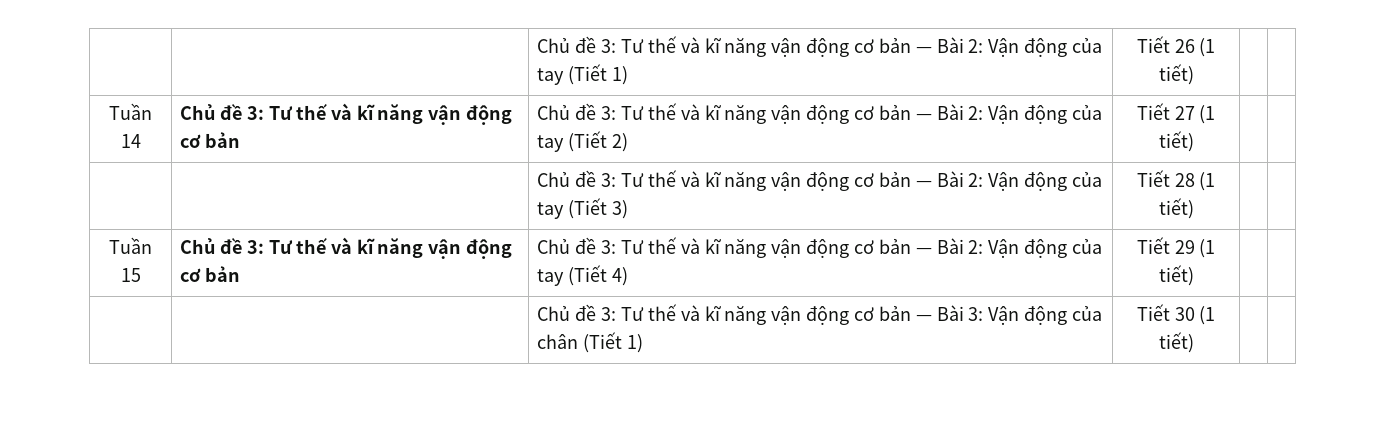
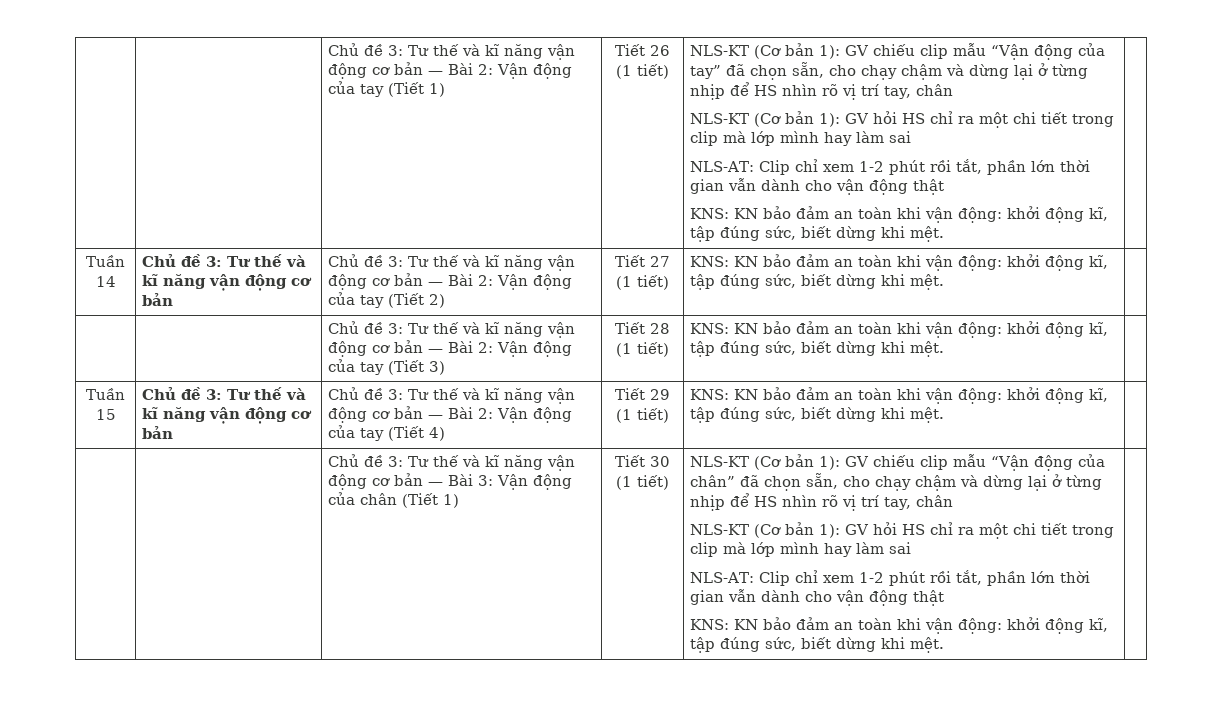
+ NLS-KT (Cơ bản 1): GV chiếu clip mẫu “Vận động của tay” đã chọn sẵn, cho chạy chậm và dừng lại ở từng nhịp để HS nhìn rõ vị trí tay, chân
+ NLS-KT (Cơ bản 1): GV hỏi HS chỉ ra một chi tiết trong clip mà lớp mình hay làm sai
+ NLS-AT: Clip chỉ xem 1-2 phút rồi tắt, phần lớn thời gian vẫn dành cho vận động thật
+ KNS: KN bảo đảm an toàn khi vận động: khởi động kĩ, tập đúng sức, biết dừng khi mệt.
- Tiết 27 (1 tiết)
+ Tiết 27 (1 tiết) | KNS: KN bảo đảm an toàn khi vận động: khởi động kĩ, tập đúng sức, biết dừng khi mệt.
- Tiết 28 (1 tiết)
+ Tiết 28 (1 tiết) | KNS: KN bảo đảm an toàn khi vận động: khởi động kĩ, tập đúng sức, biết dừng khi mệt.
- Tiết 29 (1 tiết)
+ Tiết 29 (1 tiết) | KNS: KN bảo đảm an toàn khi vận động: khởi động kĩ, tập đúng sức, biết dừng khi mệt.
+ NLS-KT (Cơ bản 1): GV chiếu clip mẫu “Vận động của chân” đã chọn sẵn, cho chạy chậm và dừng lại ở từng nhịp để HS nhìn rõ vị trí tay, chân
+ NLS-KT (Cơ bản 1): GV hỏi HS chỉ ra một chi tiết trong clip mà lớp mình hay làm sai
+ NLS-AT: Clip chỉ xem 1-2 phút rồi tắt, phần lớn thời gian vẫn dành cho vận động thật
+ KNS: KN bảo đảm an toàn khi vận động: khởi động kĩ, tập đúng sức, biết dừng khi mệt.

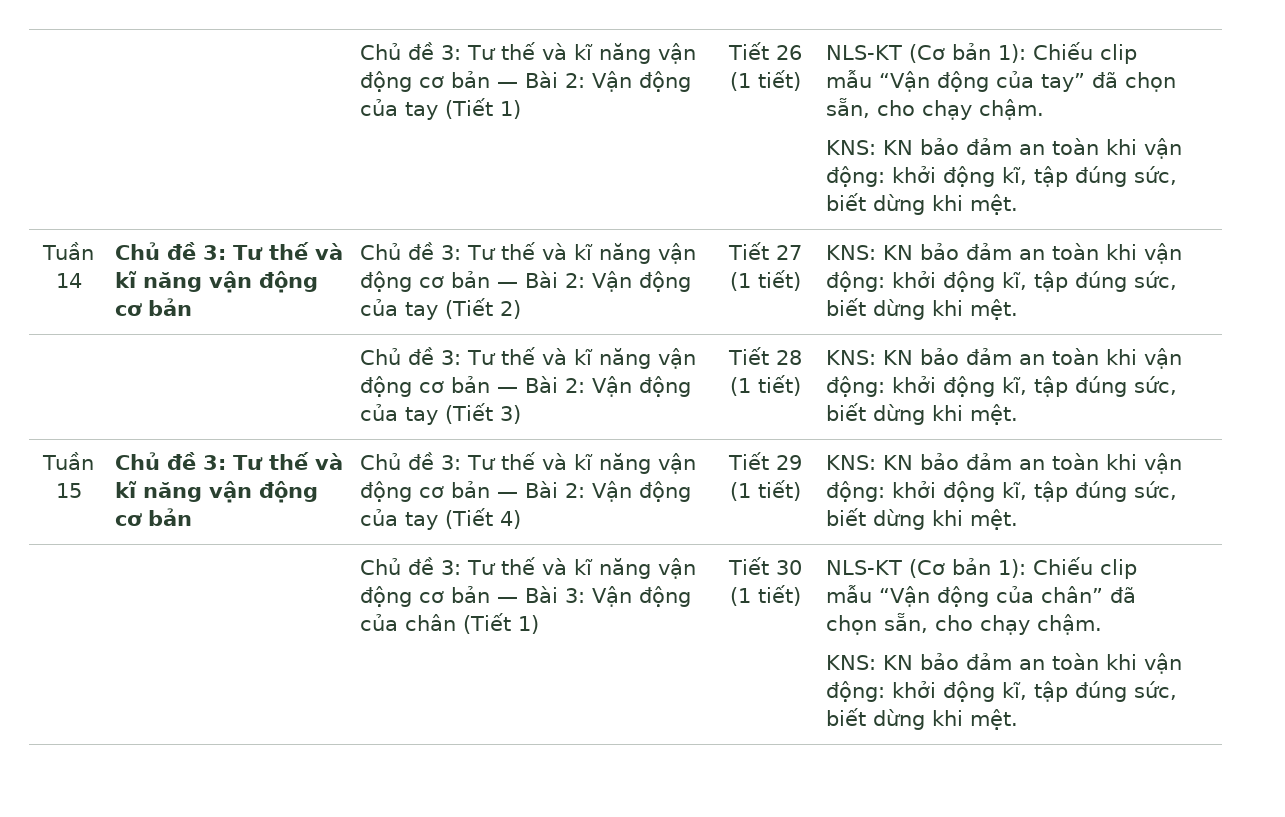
- NLS-KT (Cơ bản 1): GV chiếu clip mẫu “Vận động của tay” đã chọn sẵn, cho chạy chậm và dừng lại ở từng nhịp để HS nhìn rõ vị trí tay, chân
- NLS-KT (Cơ bản 1): GV hỏi HS chỉ ra một chi tiết trong clip mà lớp mình hay làm sai
- NLS-AT: Clip chỉ xem 1-2 phút rồi tắt, phần lớn thời gian vẫn dành cho vận động thật
+ NLS-KT (Cơ bản 1): Chiếu clip mẫu “Vận động của tay” đã chọn sẵn, cho chạy chậm.
- NLS-KT (Cơ bản 1): GV chiếu clip mẫu “Vận động của chân” đã chọn sẵn, cho chạy chậm và dừng lại ở từng nhịp để HS nhìn rõ vị trí tay, chân
- NLS-KT (Cơ bản 1): GV hỏi HS chỉ ra một chi tiết trong clip mà lớp mình hay làm sai
- NLS-AT: Clip chỉ xem 1-2 phút rồi tắt, phần lớn thời gian vẫn dành cho vận động thật
+ NLS-KT (Cơ bản 1): Chiếu clip mẫu “Vận động của chân” đã chọn sẵn, cho chạy chậm.

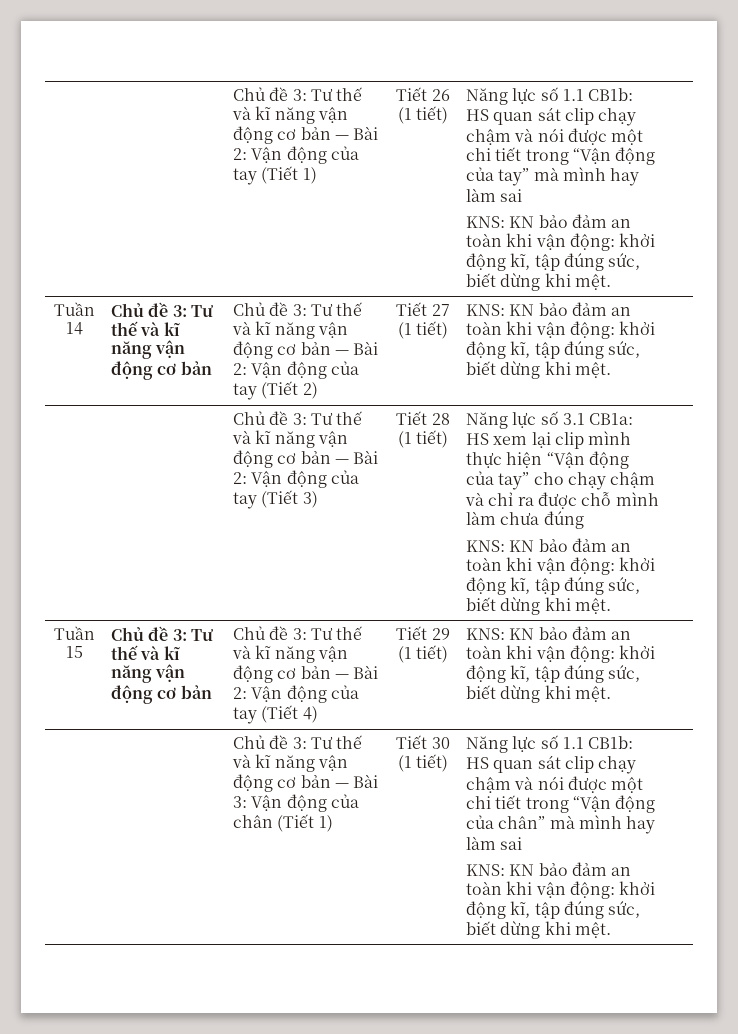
- NLS-KT (Cơ bản 1): Chiếu clip mẫu “Vận động của tay” đã chọn sẵn, cho chạy chậm.
+ Năng lực số 1.1 CB1b: HS quan sát clip chạy chậm và nói được một chi tiết trong “Vận động của tay” mà mình hay làm sai
+ Năng lực số 3.1 CB1a: HS xem lại clip mình thực hiện “Vận động của tay” cho chạy chậm và chỉ ra được chỗ mình làm chưa đúng
- NLS-KT (Cơ bản 1): Chiếu clip mẫu “Vận động của chân” đã chọn sẵn, cho chạy chậm.
+ Năng lực số 1.1 CB1b: HS quan sát clip chạy chậm và nói được một chi tiết trong “Vận động của chân” mà mình hay làm sai

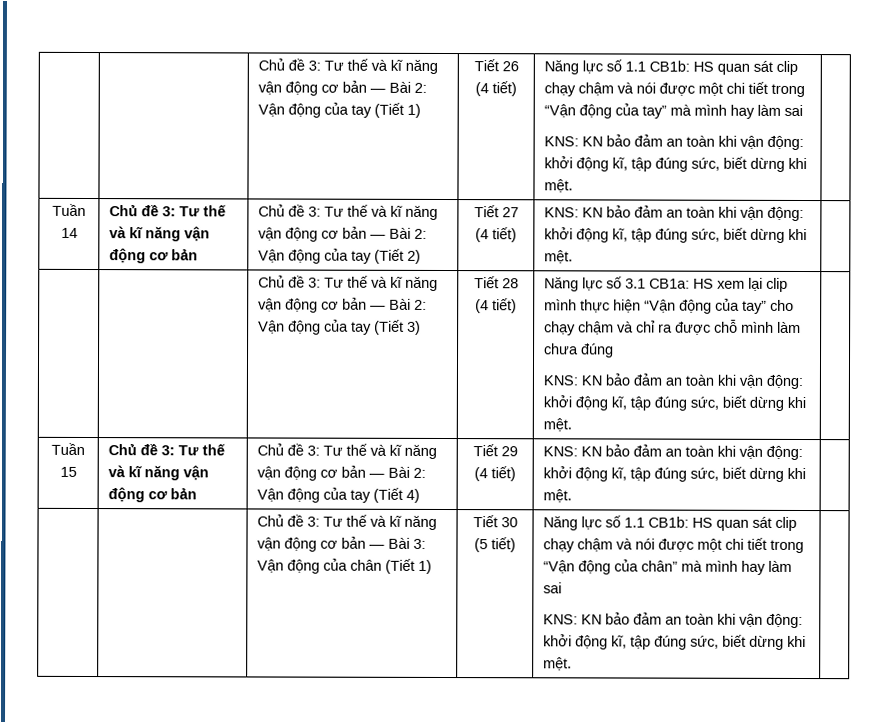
- Tiết 26 (1 tiết)
+ Tiết 26 (4 tiết)
- Tiết 27 (1 tiết)
+ Tiết 27 (4 tiết)
- Tiết 28 (1 tiết)
+ Tiết 28 (4 tiết)
- Tiết 29 (1 tiết)
+ Tiết 29 (4 tiết)
- Tiết 30 (1 tiết)
+ Tiết 30 (5 tiết)

